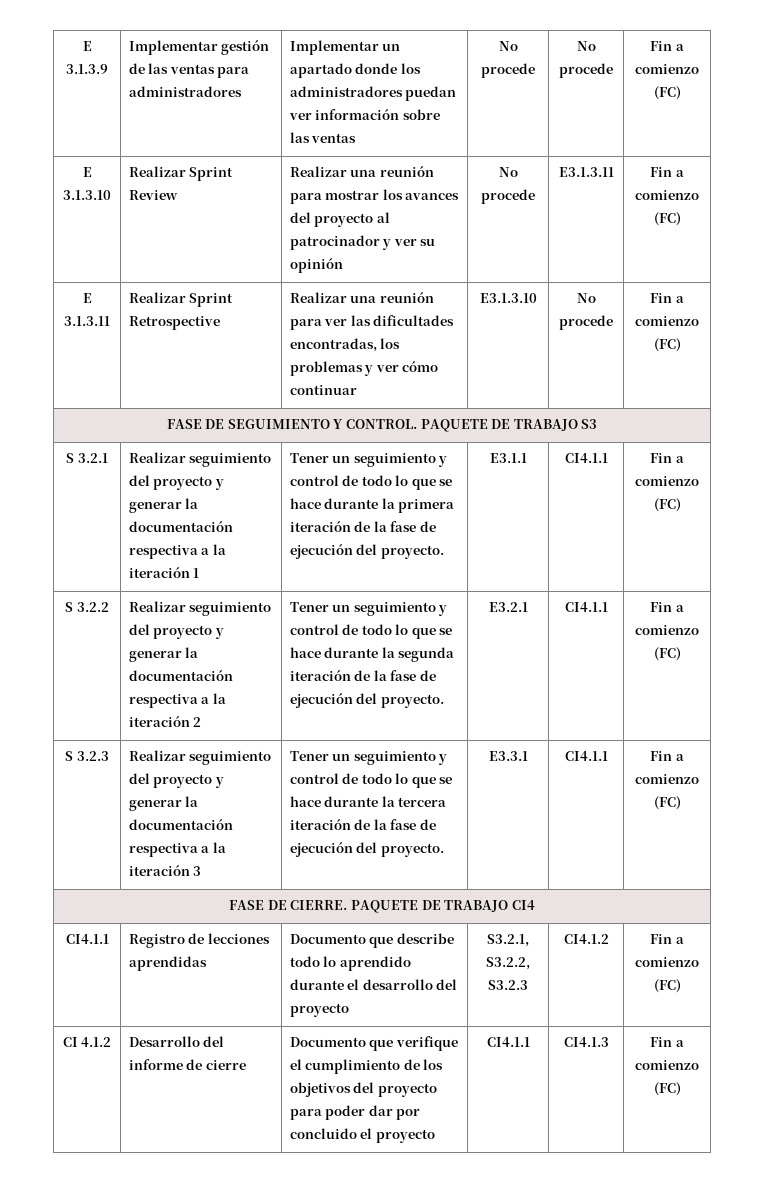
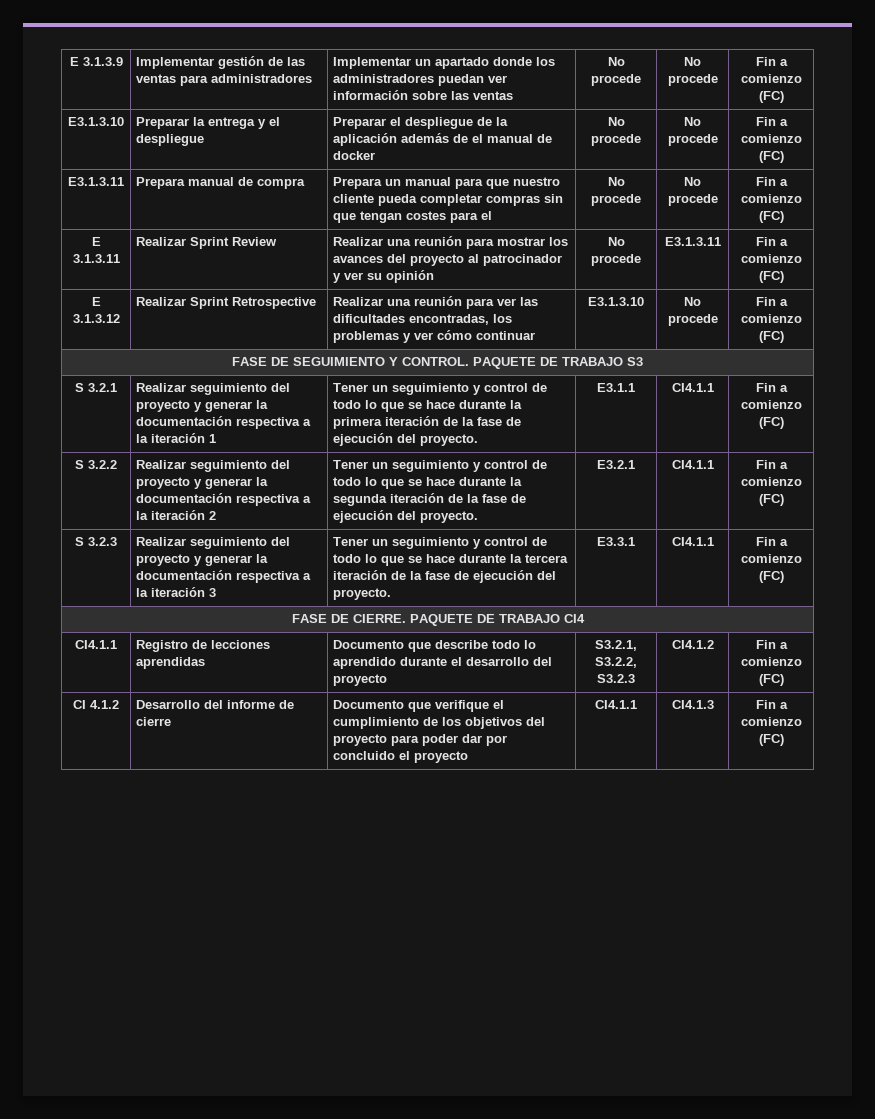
- E 3.1.3.10 | Realizar Sprint Review | Realizar una reunión para mostrar los avances del proyecto al patrocinador y ver su opinión | No procede | E3.1.3.11 | Fin a comienzo (FC)
+ E3.1.3.10 | Preparar la entrega y el despliegue | Preparar el despliegue de la aplicación además de el manual de docker | No procede | No procede | Fin a comienzo (FC)
+ E3.1.3.11 | Prepara manual de compra | Prepara un manual para que nuestro cliente pueda completar compras sin que tengan costes para el | No procede | No procede | Fin a comienzo (FC)
+ E 3.1.3.11 | Realizar Sprint Review | Realizar una reunión para mostrar los avances del proyecto al patrocinador y ver su opinión | No procede | E3.1.3.11 | Fin a comienzo (FC)
- E 3.1.3.11 | Realizar Sprint Retrospective | Realizar una reunión para ver las dificultades encontradas, los problemas y ver cómo continuar | E3.1.3.10 | No procede | Fin a comienzo (FC)
+ E 3.1.3.12 | Realizar Sprint Retrospective | Realizar una reunión para ver las dificultades encontradas, los problemas y ver cómo continuar | E3.1.3.10 | No procede | Fin a comienzo (FC)

